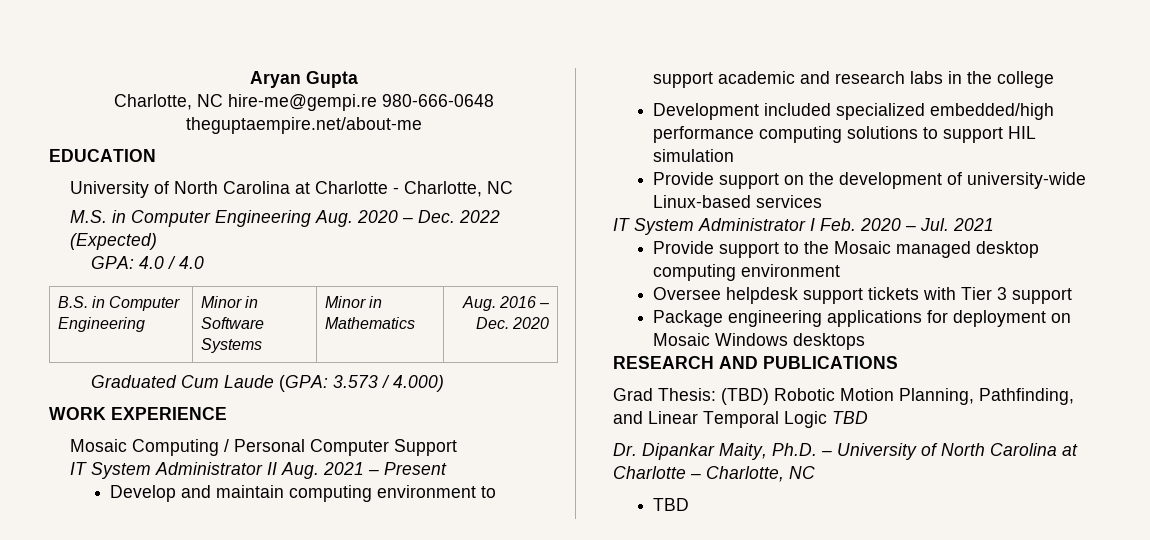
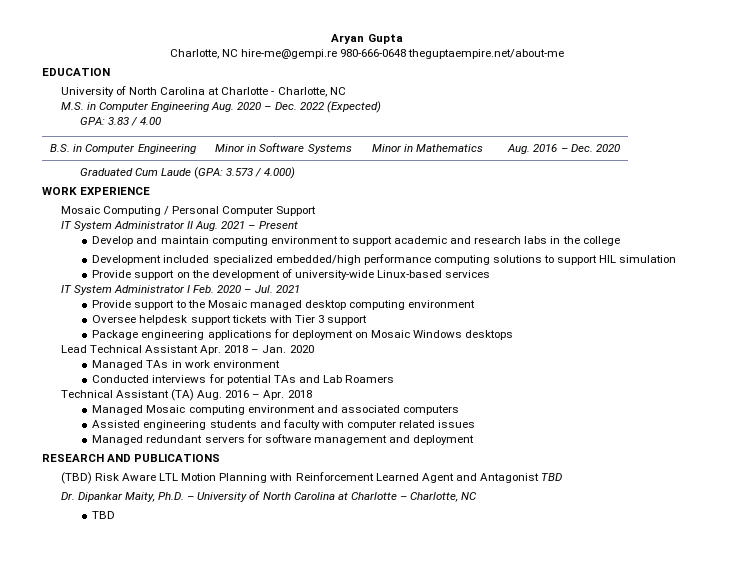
- GPA: 4.0 / 4.0
+ GPA: 3.83 / 4.00
+ Lead Technical Assistant Apr. 2018 – Jan. 2020
+ Managed TAs in work environment
+ Conducted interviews for potential TAs and Lab Roamers
+ Technical Assistant (TA) Aug. 2016 – Apr. 2018
+ Managed Mosaic computing environment and associated computers
+ Assisted engineering students and faculty with computer related issues
+ Managed redundant servers for software management and deployment
  RESEARCH AND PUBLICATIONS
- Grad Thesis: (TBD) Robotic Motion Planning, Pathfinding, and Linear Temporal Logic TBD
+ (TBD) Risk Aware LTL Motion Planning with Reinforcement Learned Agent and Antagonist TBD

